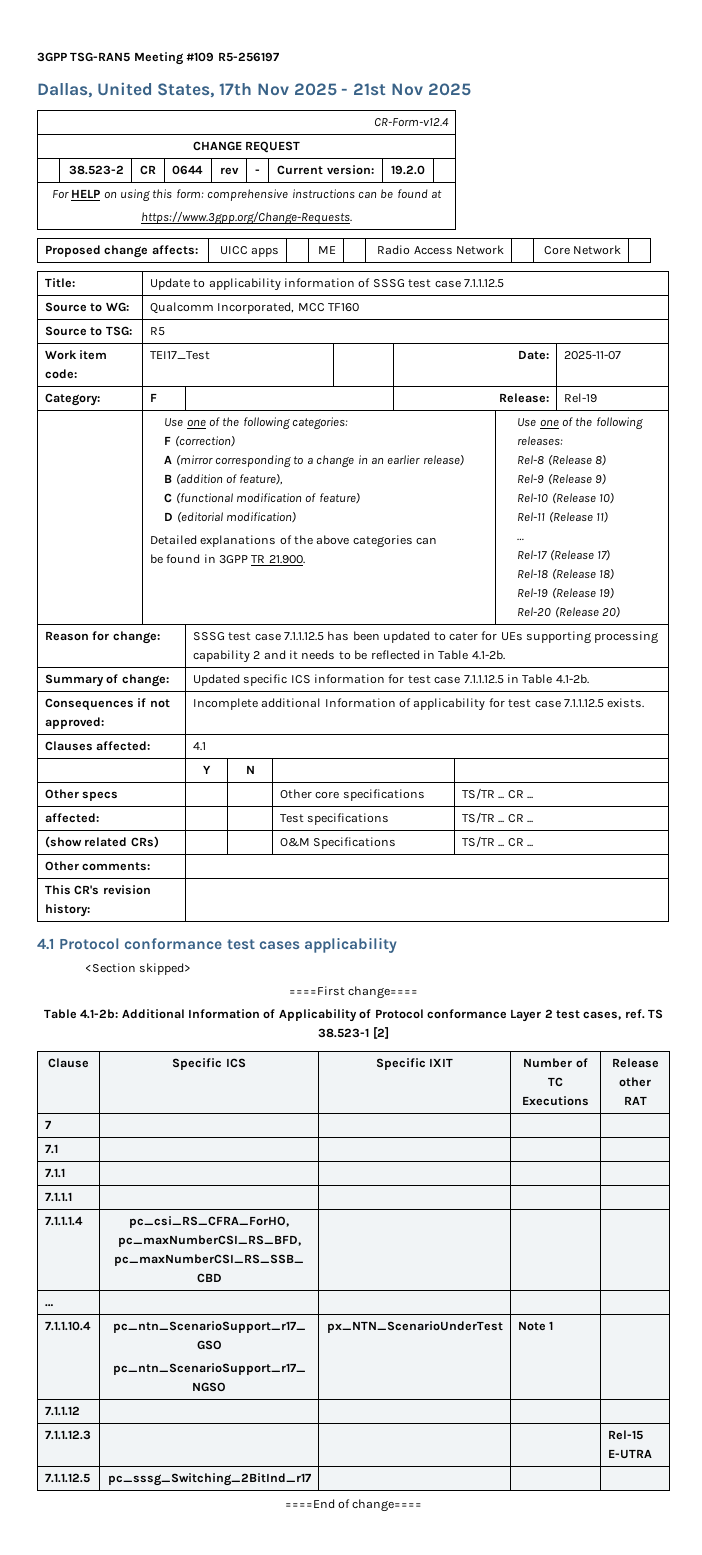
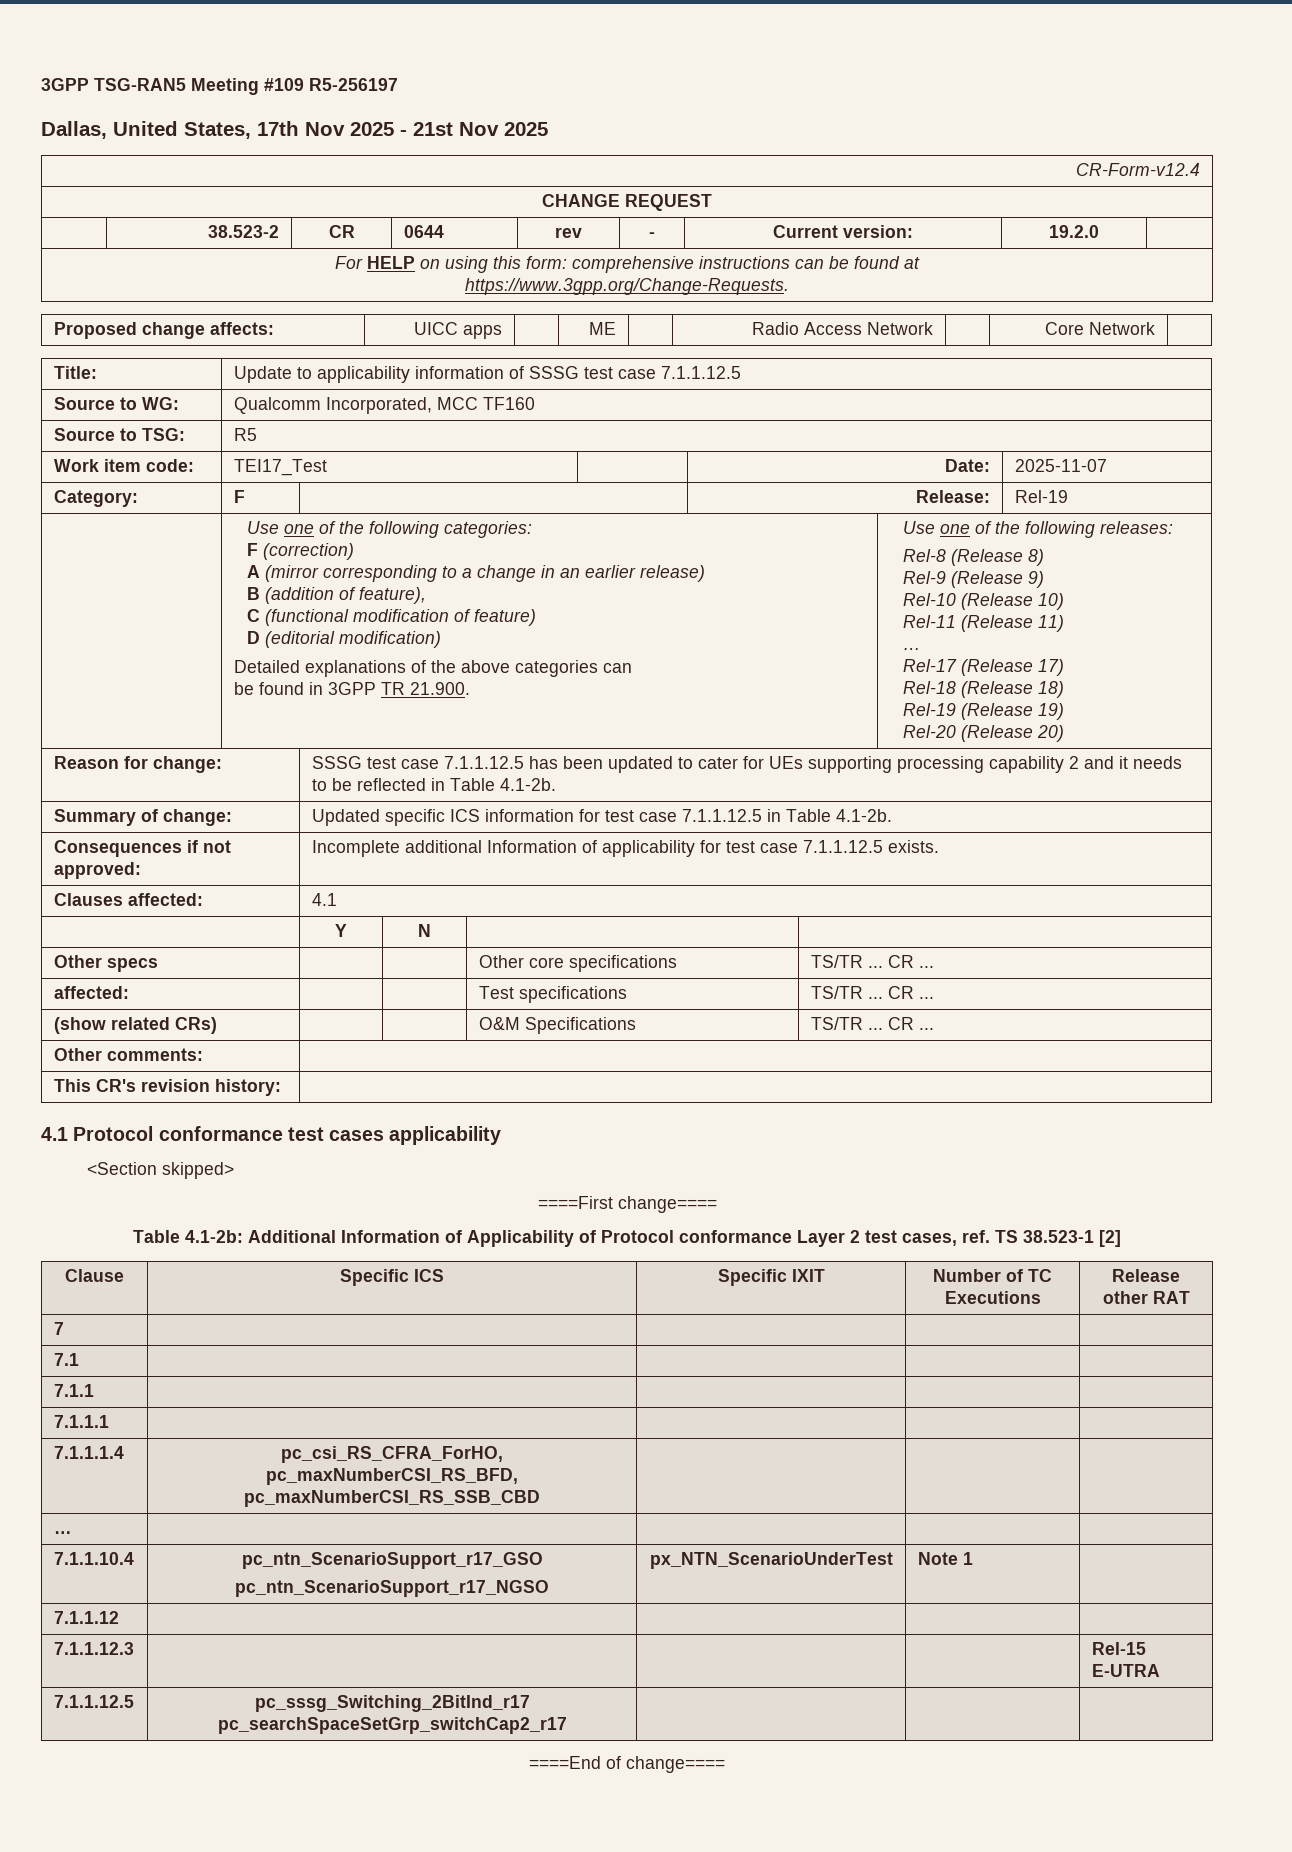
- 7.1.1.12.5 | pc_sssg_Switching_2BitInd_r17 | | |
+ 7.1.1.12.5 | pc_sssg_Switching_2BitInd_r17 pc_searchSpaceSetGrp_switchCap2_r17 | | |

